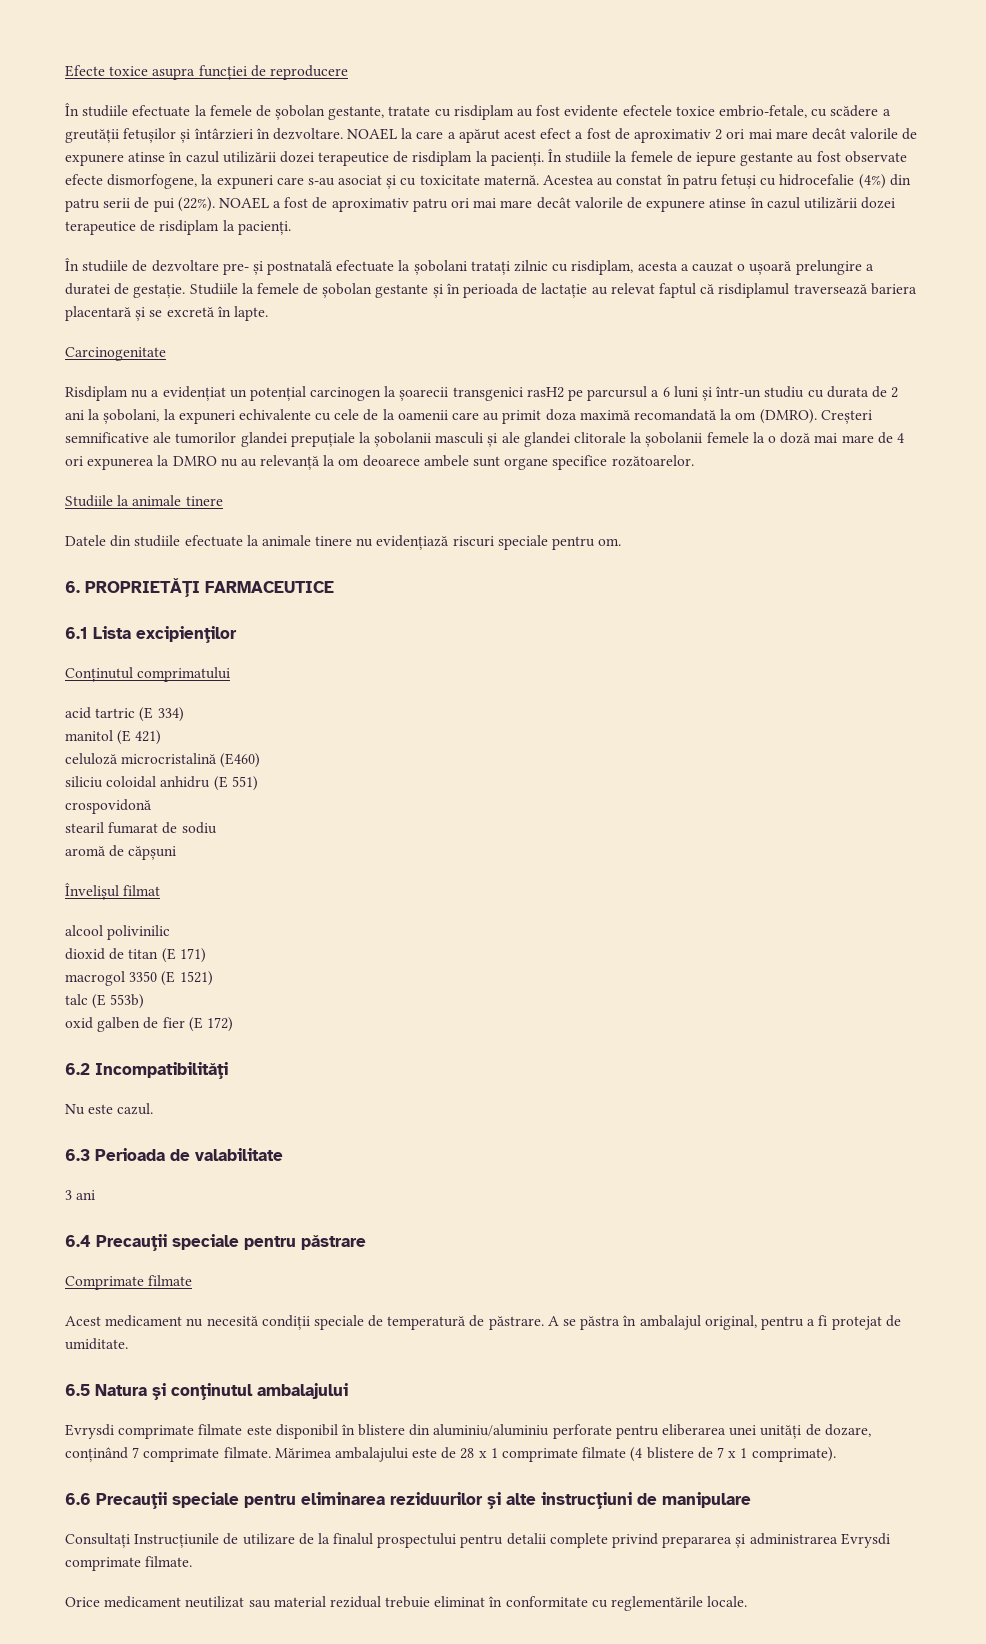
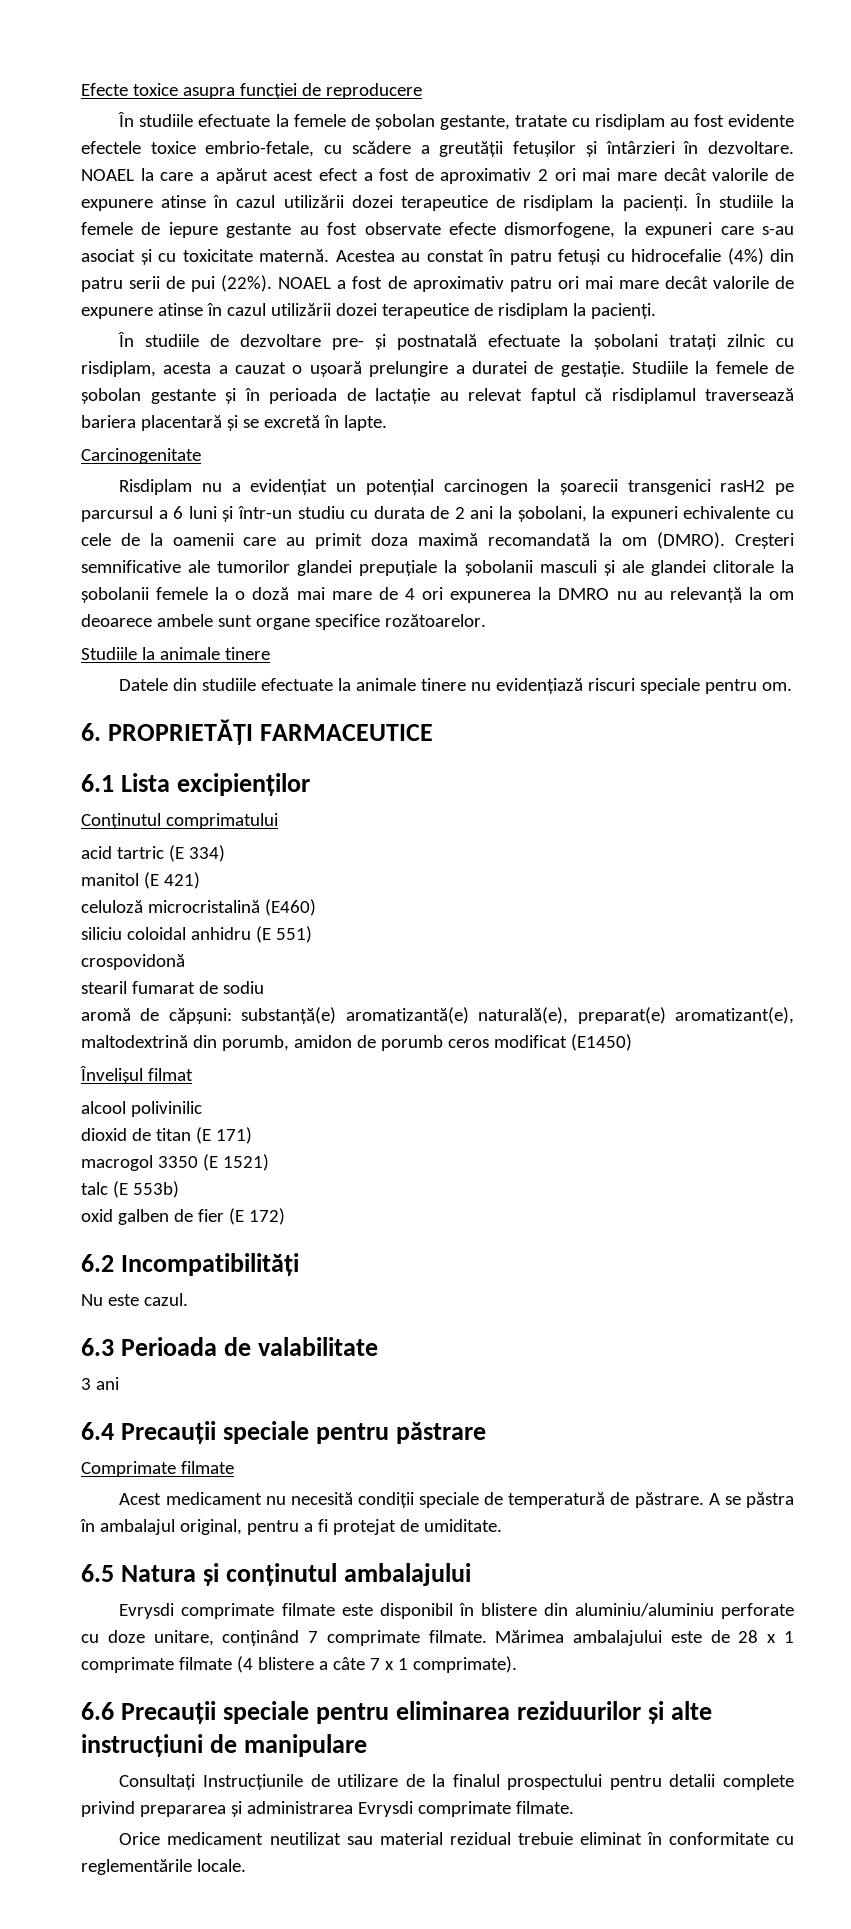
- aromă de căpșuni
+ aromă de căpșuni: substanță(e) aromatizantă(e) naturală(e), preparat(e) aromatizant(e), maltodextrină din porumb, amidon de porumb ceros modificat (E1450)
- Evrysdi comprimate filmate este disponibil în blistere din aluminiu/aluminiu perforate pentru eliberarea unei unități de dozare, conținând 7 comprimate filmate.
+ Evrysdi comprimate filmate este disponibil în blistere din aluminiu/aluminiu perforate cu doze unitare, conținând 7 comprimate filmate.
- Mărimea ambalajului este de 28 x 1 comprimate filmate (4 blistere de 7 x 1 comprimate).
+ Mărimea ambalajului este de 28 x 1 comprimate filmate (4 blistere a câte 7 x 1 comprimate).

